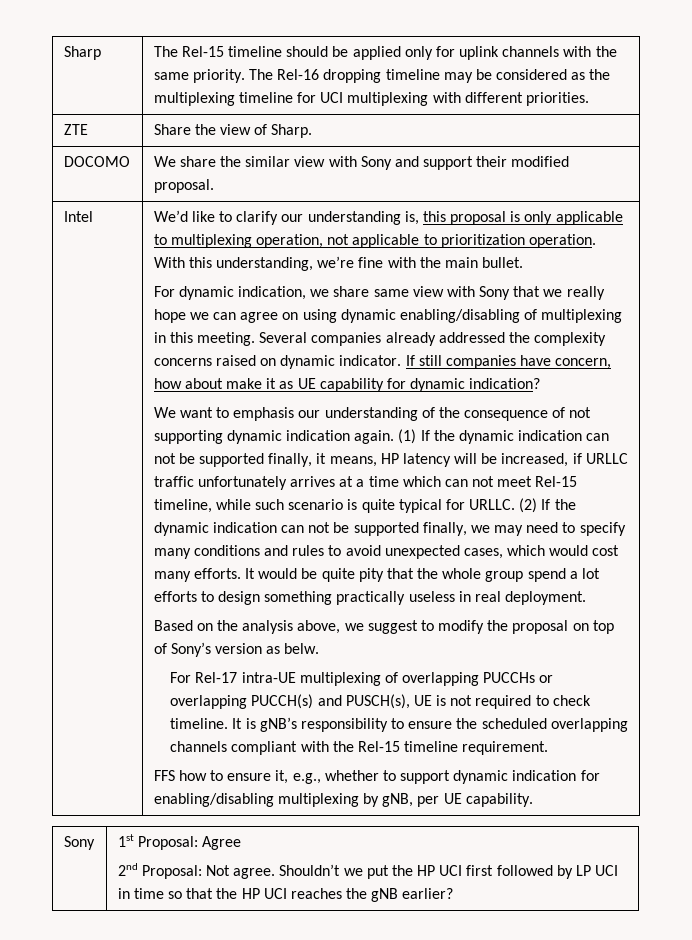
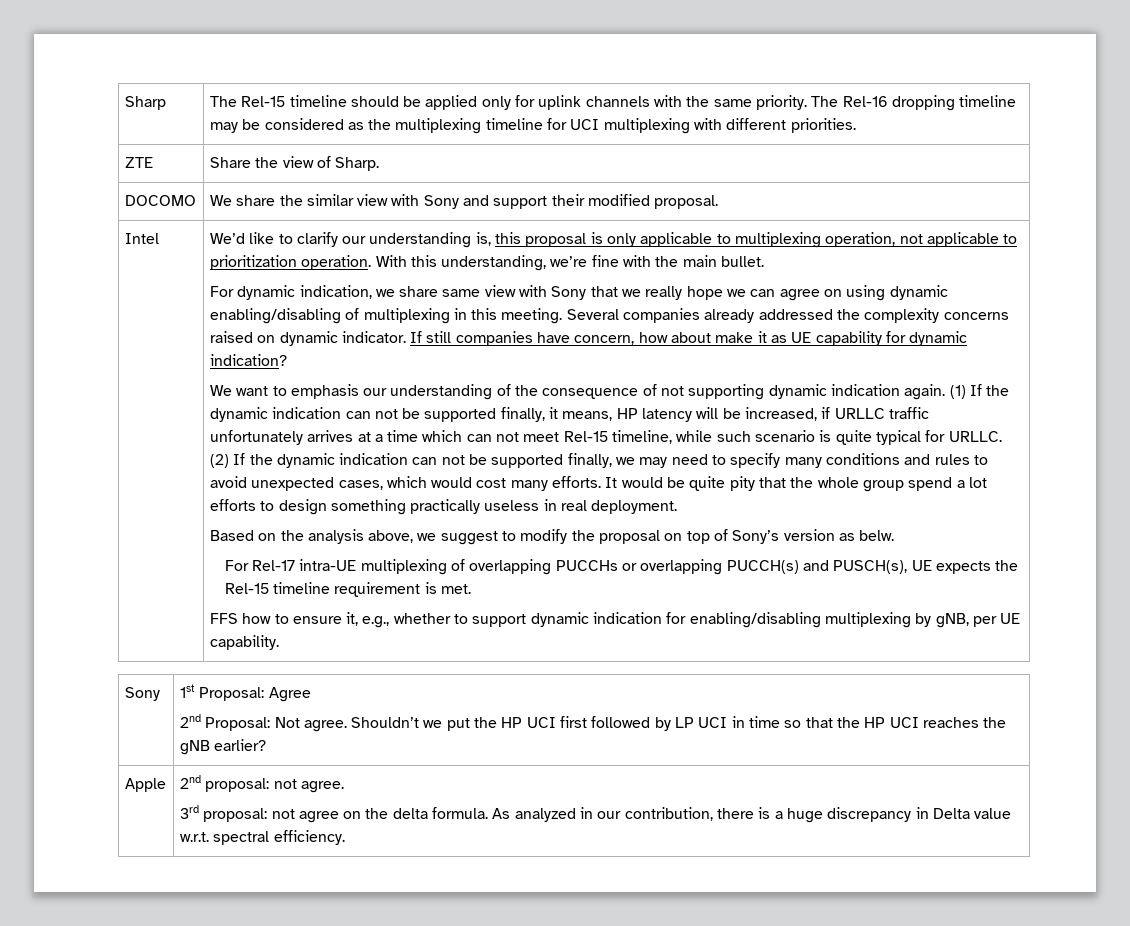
- For Rel-17 intra-UE multiplexing of overlapping PUCCHs or overlapping PUCCH(s) and PUSCH(s), UE is not required to check timeline. It is gNB’s responsibility to ensure the scheduled overlapping channels compliant with the Rel-15 timeline requirement.
+ For Rel-17 intra-UE multiplexing of overlapping PUCCHs or overlapping PUCCH(s) and PUSCH(s), UE expects the Rel-15 timeline requirement is met.
+ Apple | 2nd proposal: not agree.
+ 3rd proposal: not agree on the delta formula. As analyzed in our contribution, there is a huge discrepancy in Delta value w.r.t. spectral efficiency.

